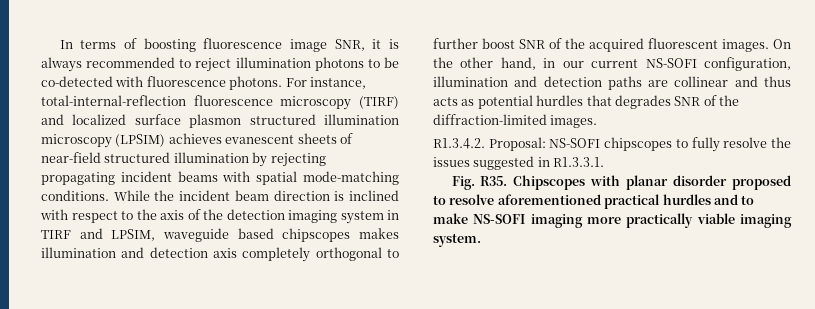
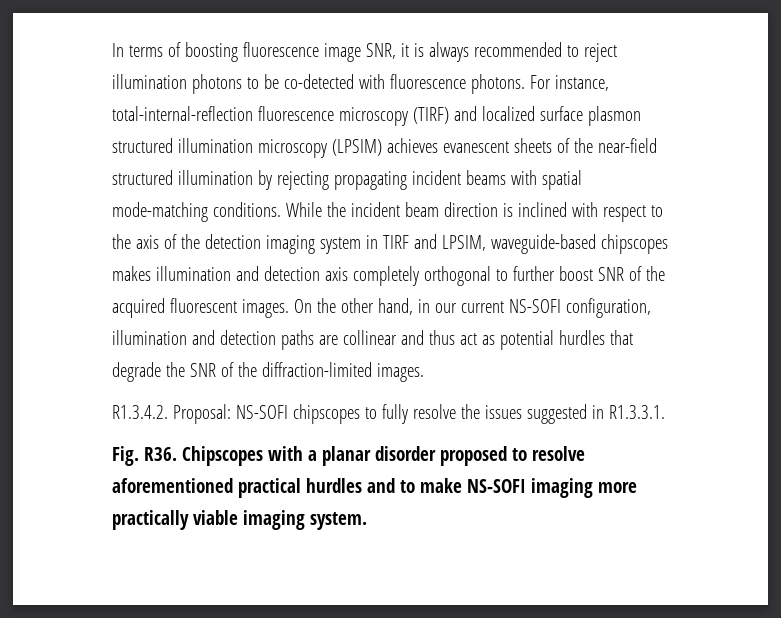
- For instance, total-internal-reflection fluorescence microscopy (TIRF) and localized surface plasmon structured illumination microscopy (LPSIM) achieves evanescent sheets of near-field structured illumination by rejecting propagating incident beams with spatial mode-matching conditions.
+ For instance, total-internal-reflection fluorescence microscopy (TIRF) and localized surface plasmon structured illumination microscopy (LPSIM) achieves evanescent sheets of the near-field structured illumination by rejecting propagating incident beams with spatial mode-matching conditions.
- While the incident beam direction is inclined with respect to the axis of the detection imaging system in TIRF and LPSIM, waveguide based chipscopes makes illumination and detection axis completely orthogonal to further boost SNR of the acquired fluorescent images.
+ While the incident beam direction is inclined with respect to the axis of the detection imaging system in TIRF and LPSIM, waveguide-based chipscopes makes illumination and detection axis completely orthogonal to further boost SNR of the acquired fluorescent images.
- On the other hand, in our current NS-SOFI configuration, illumination and detection paths are collinear and thus acts as potential hurdles that degrades SNR of the diffraction-limited images.
+ On the other hand, in our current NS-SOFI configuration, illumination and detection paths are collinear and thus act as potential hurdles that degrade the SNR of the diffraction-limited images.
- Fig. R35. Chipscopes with planar disorder proposed to resolve aforementioned practical hurdles and to make NS-SOFI imaging more practically viable imaging system.
+ Fig. R36. Chipscopes with a planar disorder proposed to resolve aforementioned practical hurdles and to make NS-SOFI imaging more practically viable imaging system.

